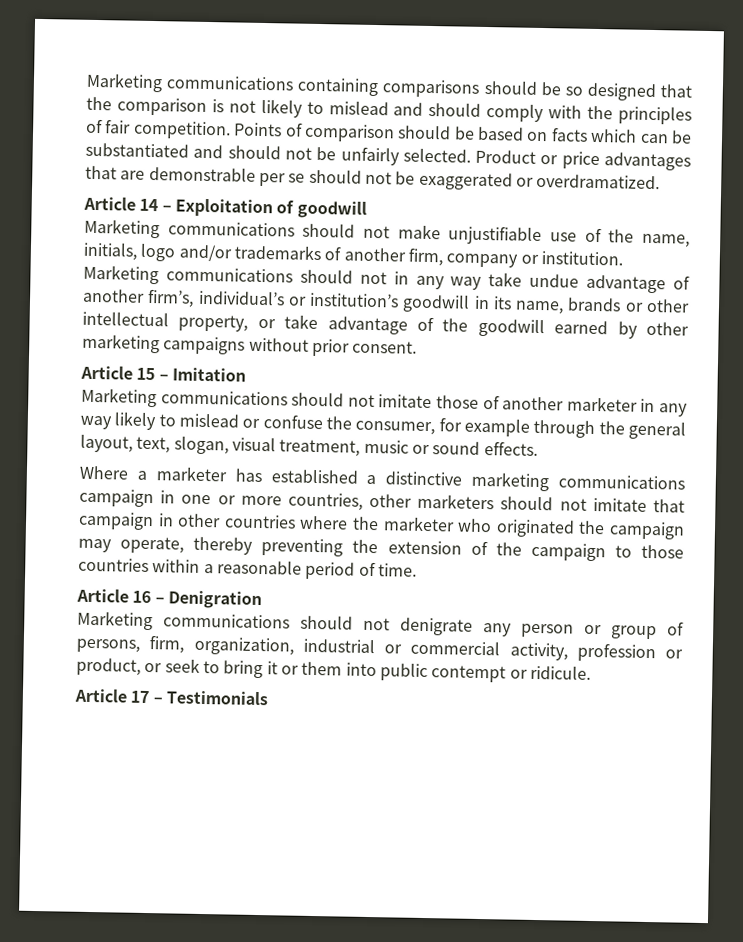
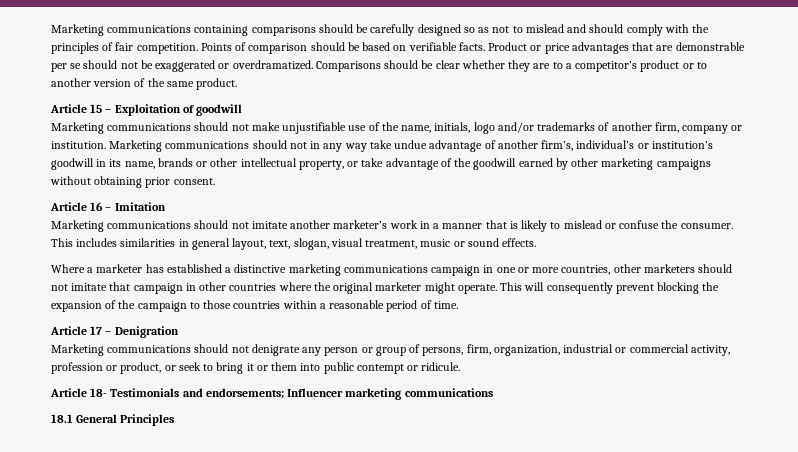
- Marketing communications containing comparisons should be so designed that the comparison is not likely to mislead and should comply with the principles of fair competition.
+ Marketing communications containing comparisons should be carefully designed so as not to mislead and should comply with the principles of fair competition.
- Points of comparison should be based on facts which can be substantiated and should not be unfairly selected.
+ Points of comparison should be based on verifiable facts.
- Product or price advantages that are demonstrable per se should not be exaggerated or overdramatized.
- Article 14 – Exploitation of goodwill
+ Product or price advantages that are demonstrable per se should not be exaggerated or overdramatized. Comparisons should be clear whether they are to a competitor’s product or to another version of the same product.
+ Article 15 – Exploitation of goodwill
- Marketing communications should not in any way take undue advantage of another firm’s, individual’s or institution’s goodwill in its name, brands or other intellectual property, or take advantage of the goodwill earned by other marketing campaigns without prior consent.
+ Marketing communications should not in any way take undue advantage of another firm’s, individual’s or institution’s goodwill in its name, brands or other intellectual property, or take advantage of the goodwill earned by other marketing campaigns without obtaining prior consent.
- Article 15 – Imitation
+ Article 16 – Imitation
- Marketing communications should not imitate those of another marketer in any way likely to mislead or confuse the consumer, for example through the general layout, text, slogan, visual treatment, music or sound effects.
+ Marketing communications should not imitate another marketer’s work in a manner that is likely to mislead or confuse the consumer. This includes similarities in general layout, text, slogan, visual treatment, music or sound effects.
- Where a marketer has established a distinctive marketing communications campaign in one or more countries, other marketers should not imitate that campaign in other countries where the marketer who originated the campaign may operate, thereby preventing the extension of the campaign to those countries within a reasonable period of time.
+ Where a marketer has established a distinctive marketing communications campaign in one or more countries, other marketers should not imitate that campaign in other countries where the original marketer might operate. This will consequently prevent blocking the expansion of the campaign to those countries within a reasonable period of time.
- Article 16 – Denigration
+ Article 17 – Denigration
- Article 17 – Testimonials
+ Article 18- Testimonials and endorsements; Influencer marketing communications
+ 18.1 General Principles

